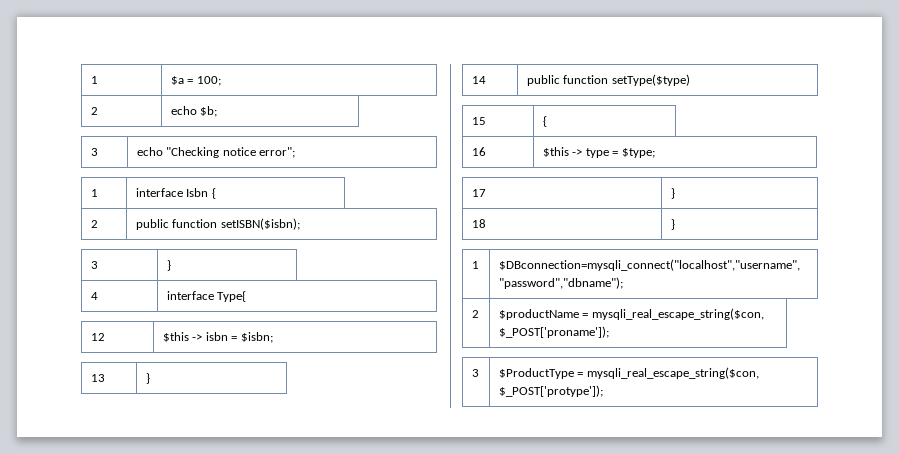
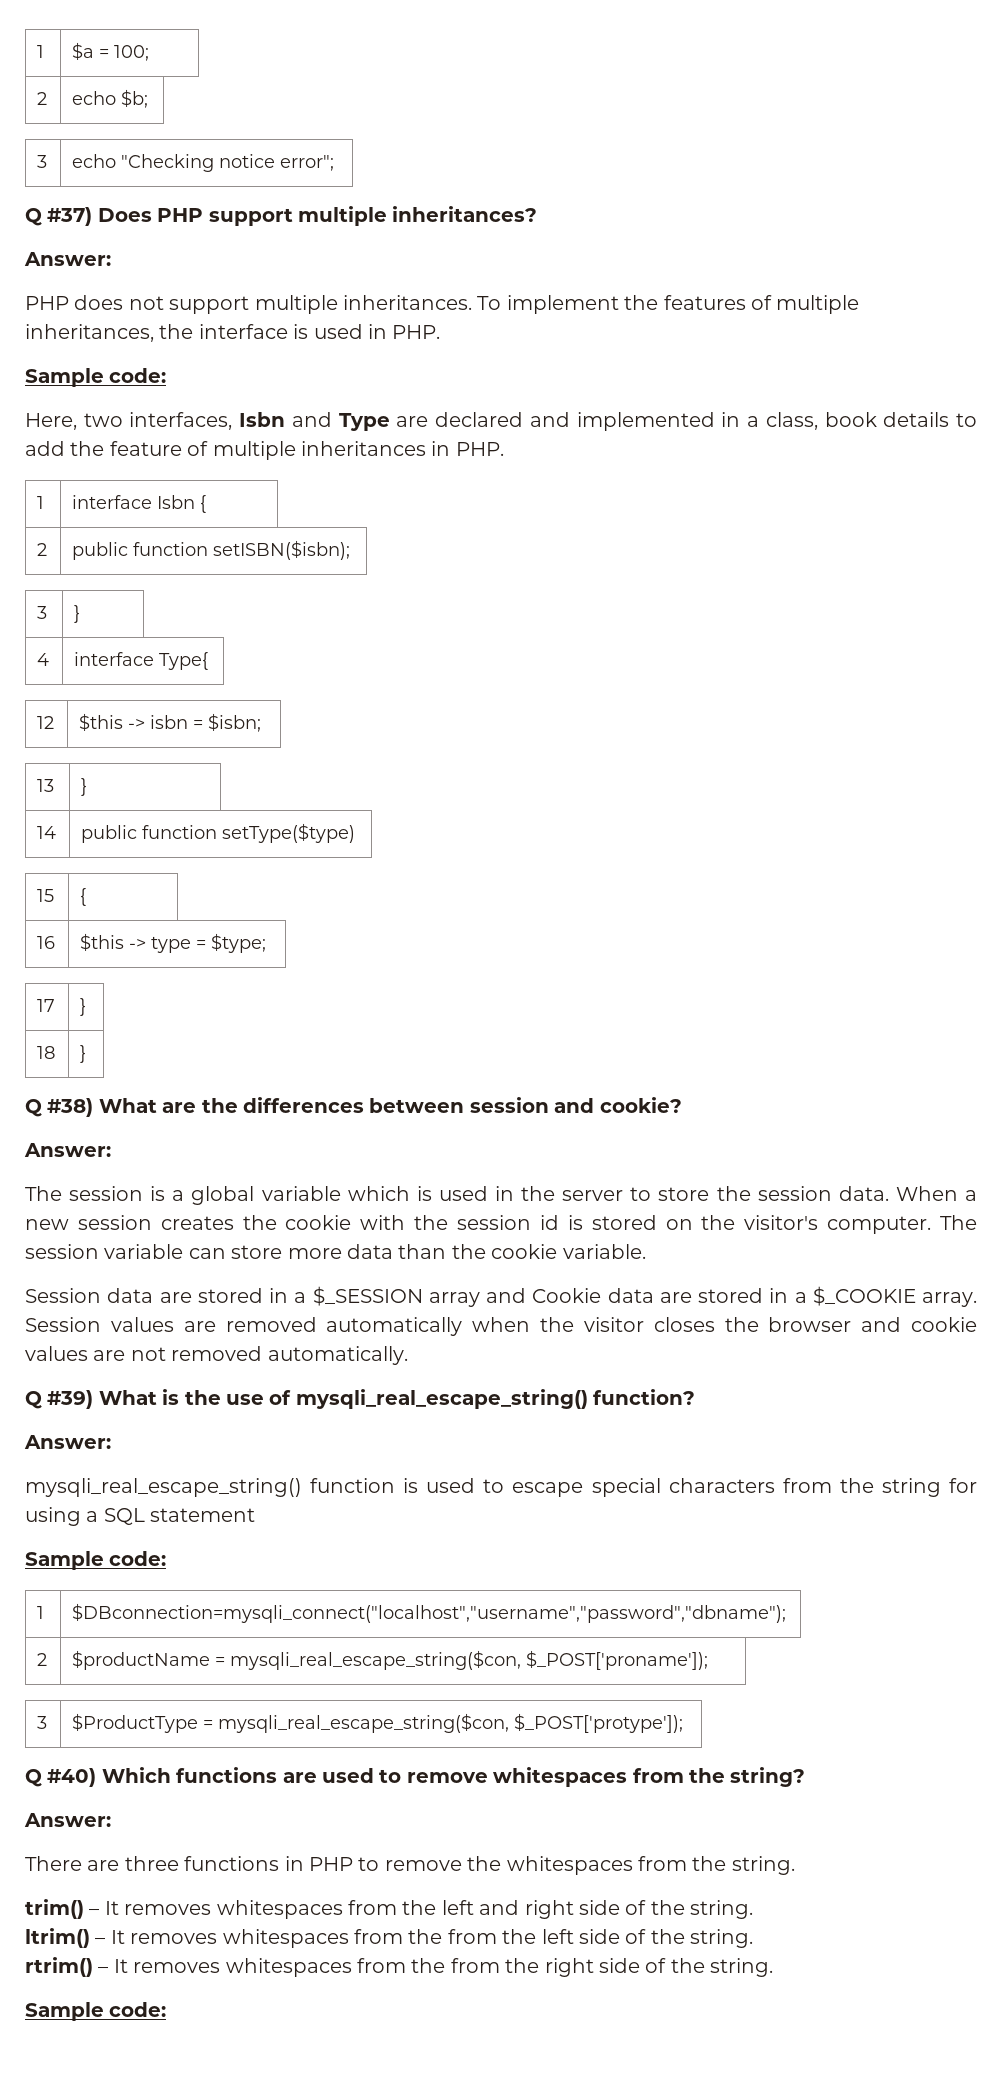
+ Q #37) Does PHP support multiple inheritances?
+ Answer:
+ PHP does not support multiple inheritances. To implement the features of multiple inheritances, the interface is used in PHP.
+ Sample code:
+ Here, two interfaces, Isbn and Type are declared and implemented in a class, book details to add the feature of multiple inheritances in PHP.
+ Q #38) What are the differences between session and cookie?
+ Answer:
+ The session is a global variable which is used in the server to store the session data. When a new session creates the cookie with the session id is stored on the visitor's computer. The session variable can store more data than the cookie variable.
+ Session data are stored in a $_SESSION array and Cookie data are stored in a $_COOKIE array. Session values are removed automatically when the visitor closes the browser and cookie values are not removed automatically.
+ Q #39) What is the use of mysqli_real_escape_string() function?
+ Answer:
+ mysqli_real_escape_string() function is used to escape special characters from the string for using a SQL statement
+ Sample code:
+ Q #40) Which functions are used to remove whitespaces from the string?
+ Answer:
+ There are three functions in PHP to remove the whitespaces from the string.
+ trim() – It removes whitespaces from the left and right side of the string.
+ ltrim() – It removes whitespaces from the from the left side of the string.
+ rtrim() – It removes whitespaces from the from the right side of the string.
+ Sample code:

